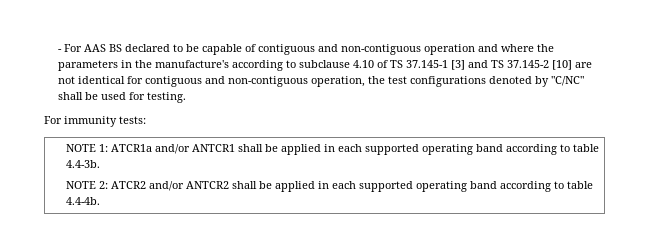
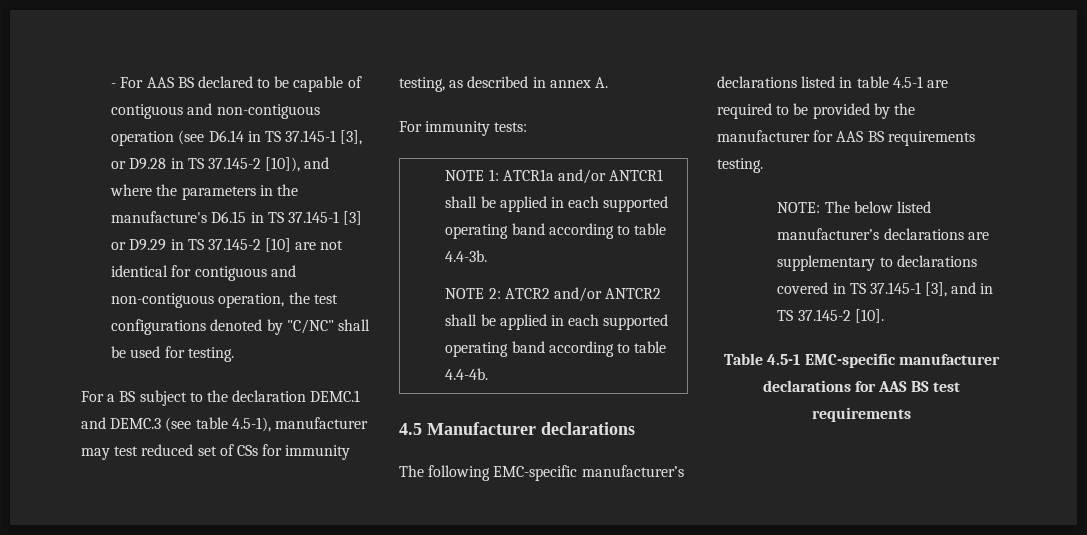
- - For AAS BS declared to be capable of contiguous and non-contiguous operation and where the parameters in the manufacture's according to subclause 4.10 of TS 37.145-1 [3] and TS 37.145-2 [10] are not identical for contiguous and non-contiguous operation, the test configurations denoted by "C/NC" shall be used for testing.
+ - For AAS BS declared to be capable of contiguous and non-contiguous operation (see D6.14 in TS 37.145-1 [3], or D9.28 in TS 37.145-2 [10]), and where the parameters in the manufacture's D6.15 in TS 37.145-1 [3] or D9.29 in TS 37.145-2 [10] are not identical for contiguous and non-contiguous operation, the test configurations denoted by "C/NC" shall be used for testing.
+ For a BS subject to the declaration DEMC.1 and DEMC.3 (see table 4.5-1), manufacturer may test reduced set of CSs for immunity testing, as described in annex A.
+ 4.5 Manufacturer declarations
+ The following EMC-specific manufacturer’s declarations listed in table 4.5-1 are required to be provided by the manufacturer for AAS BS requirements testing.
+ NOTE: The below listed manufacturer’s declarations are supplementary to declarations covered in TS 37.145-1 [3], and in TS 37.145-2 [10].
+ Table 4.5-1 EMC-specific manufacturer declarations for AAS BS test requirements

